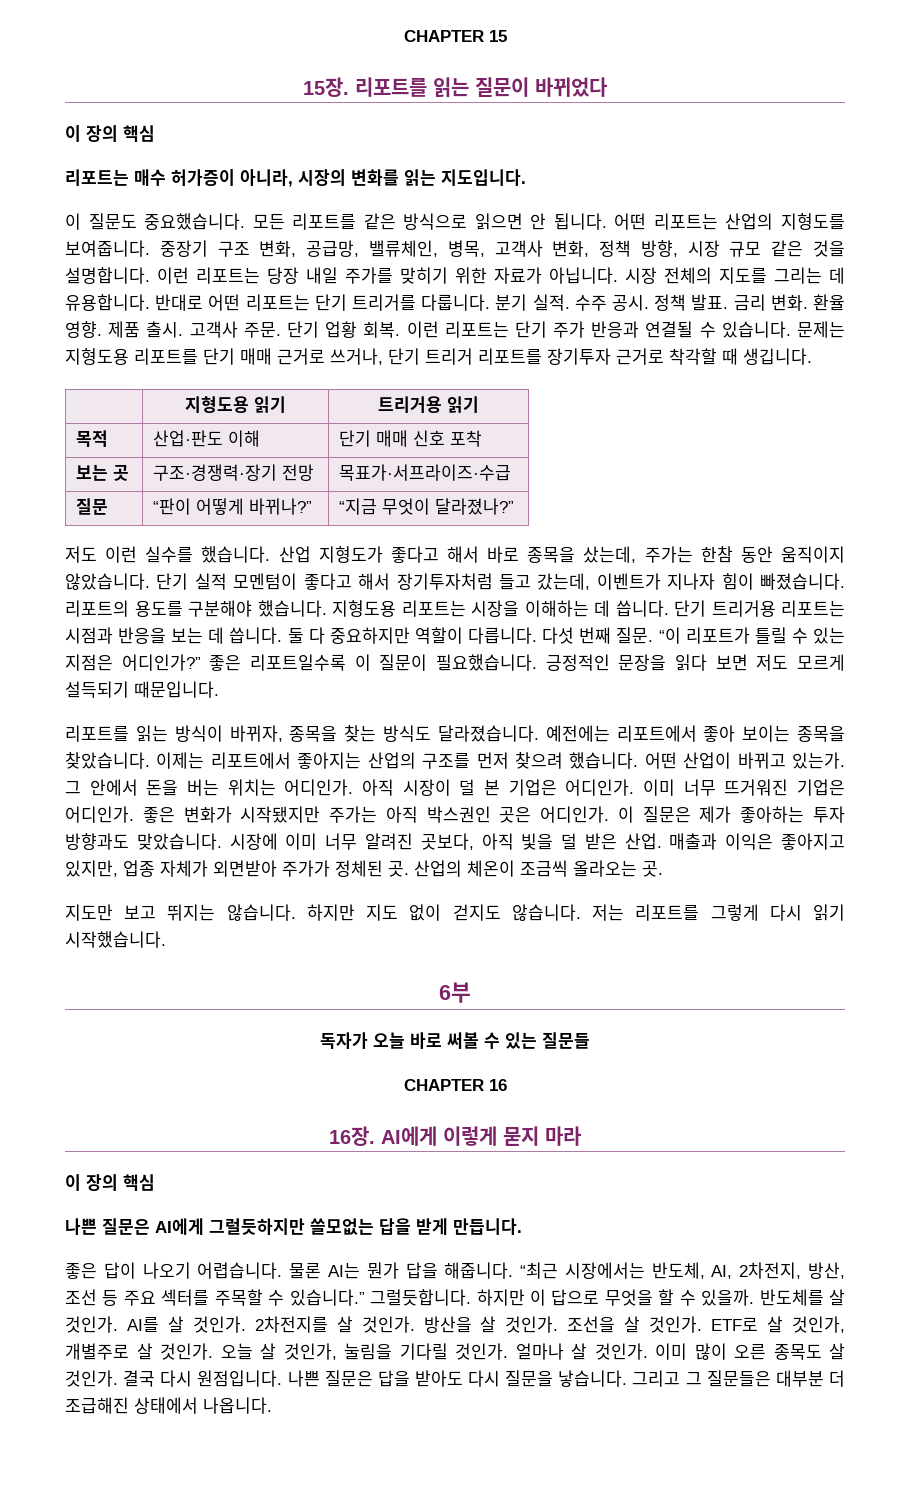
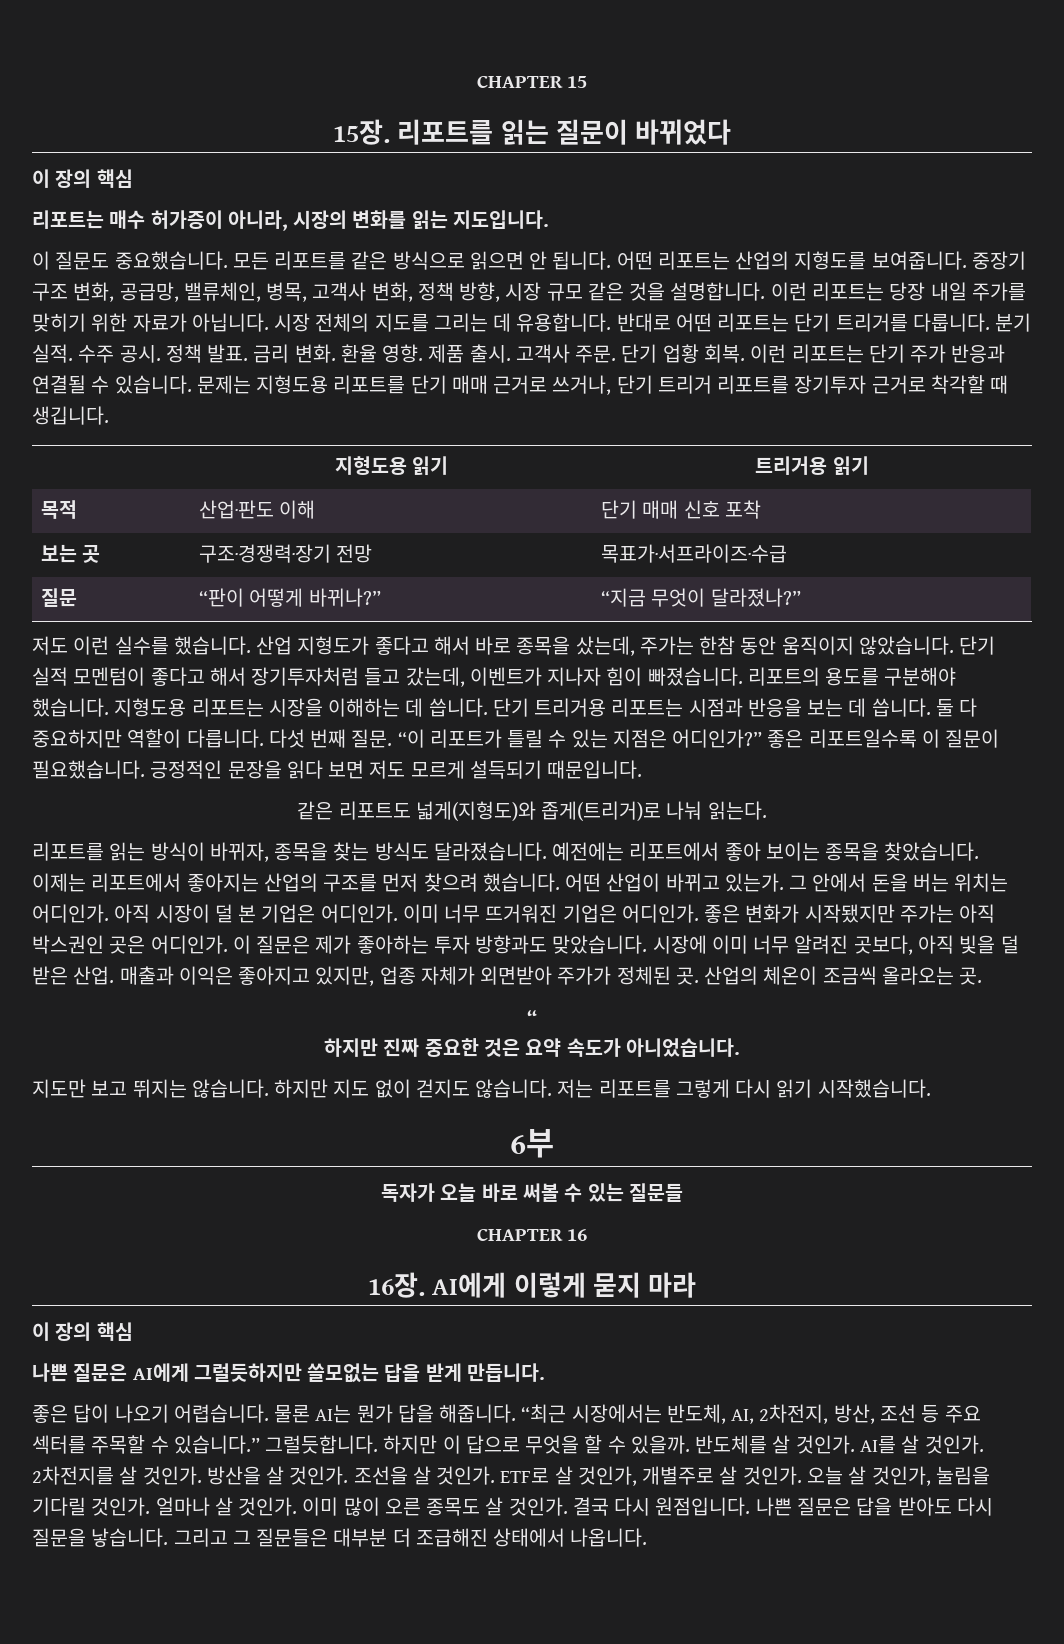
+ 같은 리포트도 넓게(지형도)와 좁게(트리거)로 나눠 읽는다.
+ “
+ 하지만 진짜 중요한 것은 요약 속도가 아니었습니다.

